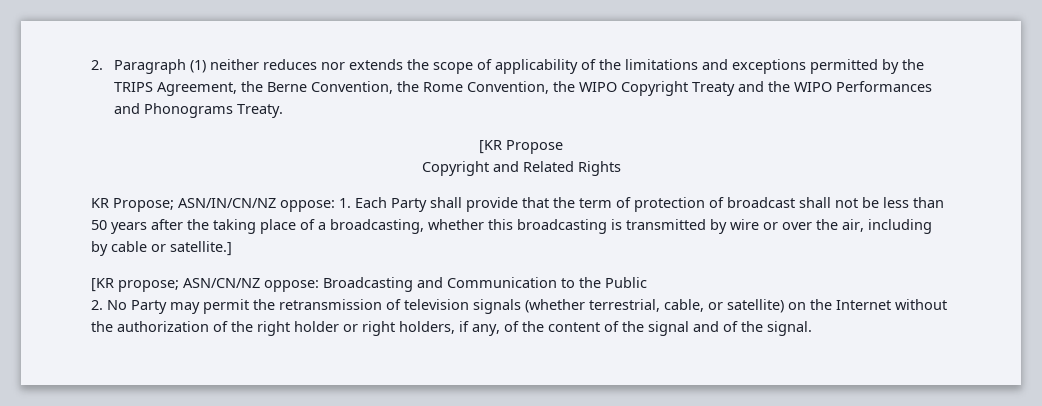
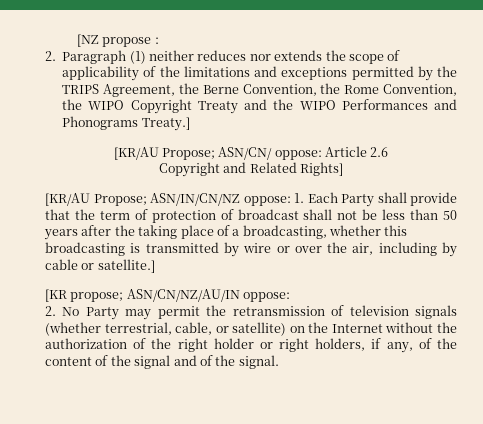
+ [NZ propose :
- 2. Paragraph (1) neither reduces nor extends the scope of applicability of the limitations and exceptions permitted by the TRIPS Agreement, the Berne Convention, the Rome Convention, the WIPO Copyright Treaty and the WIPO Performances and Phonograms Treaty.
- [KR Propose
+ 2. Paragraph (1) neither reduces nor extends the scope of applicability of the limitations and exceptions permitted by the TRIPS Agreement, the Berne Convention, the Rome Convention, the WIPO Copyright Treaty and the WIPO Performances and Phonograms Treaty.]
+ [KR/AU Propose; ASN/CN/ oppose: Article 2.6
- Copyright and Related Rights
- KR Propose; ASN/IN/CN/NZ oppose: 1. Each Party shall provide that the term of protection of broadcast shall not be less than 50 years after the taking place of a broadcasting, whether this broadcasting is transmitted by wire or over the air, including by cable or satellite.]
+ Copyright and Related Rights]
+ [KR/AU Propose; ASN/IN/CN/NZ oppose: 1. Each Party shall provide that the term of protection of broadcast shall not be less than 50 years after the taking place of a broadcasting, whether this broadcasting is transmitted by wire or over the air, including by cable or satellite.]
- [KR propose; ASN/CN/NZ oppose: Broadcasting and Communication to the Public
+ [KR propose; ASN/CN/NZ/AU/IN oppose:

